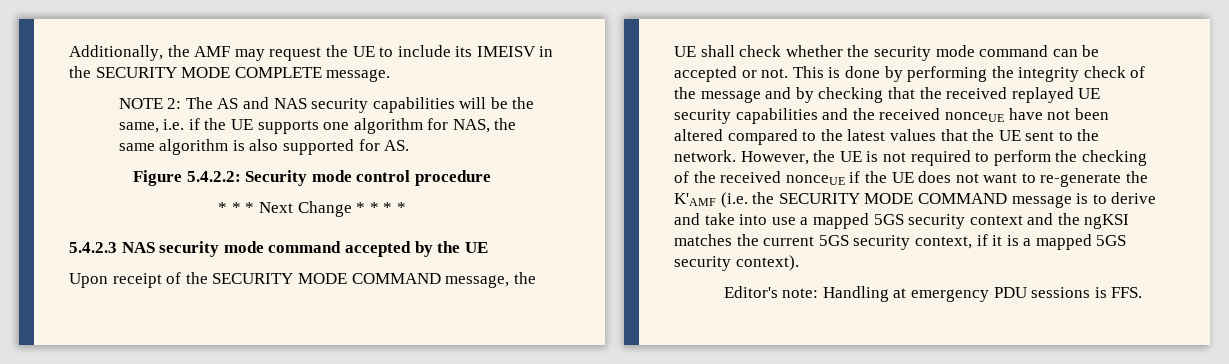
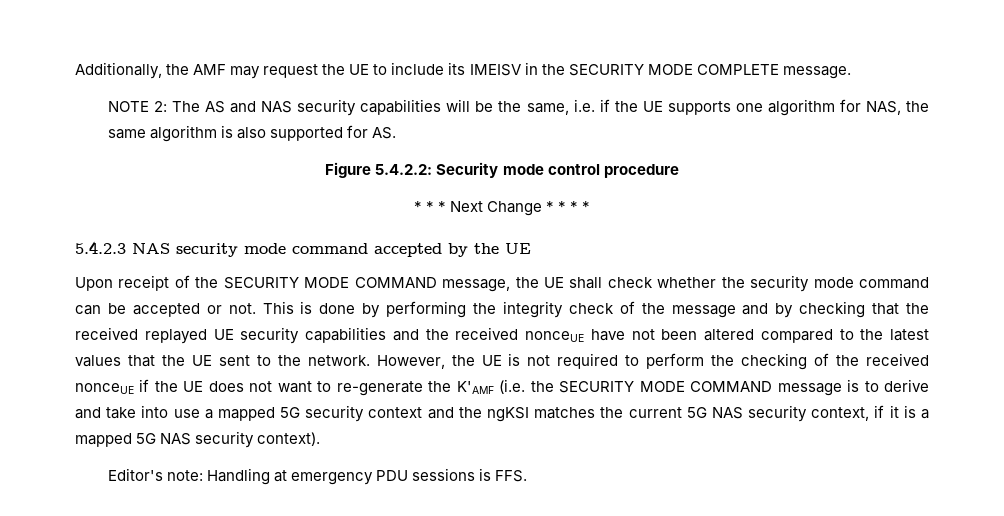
- However, the UE is not required to perform the checking of the received nonceUE if the UE does not want to re-generate the K'AMF (i.e. the SECURITY MODE COMMAND message is to derive and take into use a mapped 5GS security context and the ngKSI matches the current 5GS security context, if it is a mapped 5GS security context).
+ However, the UE is not required to perform the checking of the received nonceUE if the UE does not want to re-generate the K'AMF (i.e. the SECURITY MODE COMMAND message is to derive and take into use a mapped 5G security context and the ngKSI matches the current 5G NAS security context, if it is a mapped 5G NAS security context).

